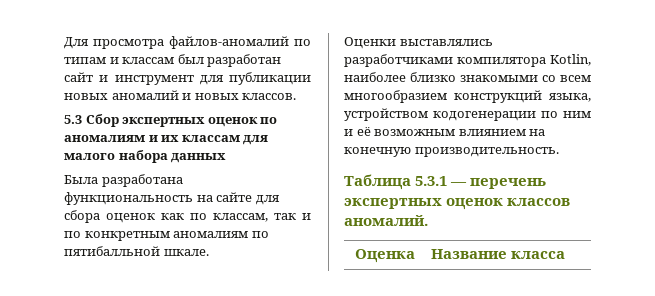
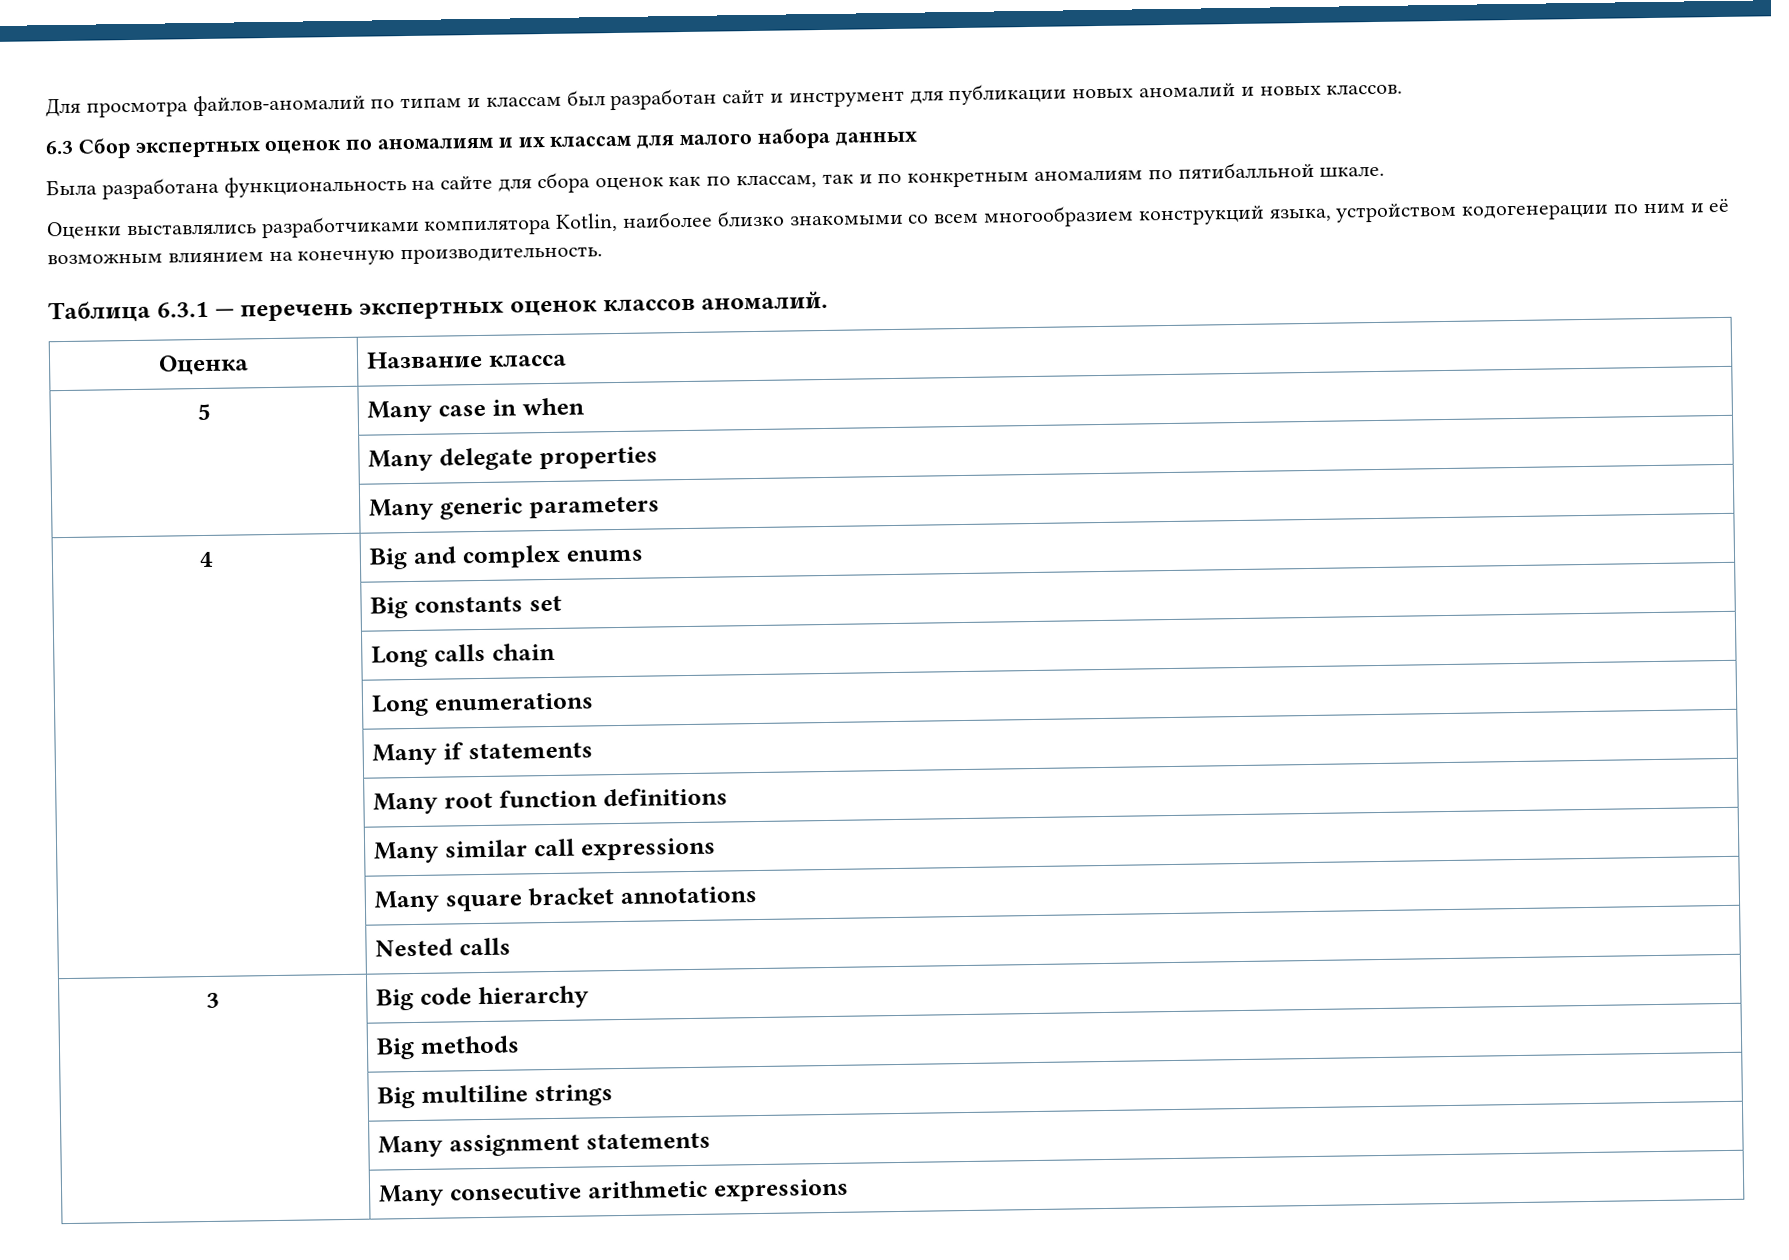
- 5.3 Сбор экспертных оценок по аномалиям и их классам для малого набора данных
+ 6.3 Сбор экспертных оценок по аномалиям и их классам для малого набора данных
- Таблица 5.3.1 — перечень экспертных оценок классов аномалий.
+ Таблица 6.3.1 — перечень экспертных оценок классов аномалий.
+ 5 | Many case in when
+ | Many delegate properties
+ | Many generic parameters
+ 4 | Big and complex enums
+ | Big constants set
+ | Long calls chain
+ | Long enumerations
+ | Many if statements
+ | Many root function definitions
+ | Many similar call expressions
+ | Many square bracket annotations
+ | Nested calls
+ 3 | Big code hierarchy
+ | Big methods
+ | Big multiline strings
+ | Many assignment statements
+ | Many consecutive arithmetic expressions

